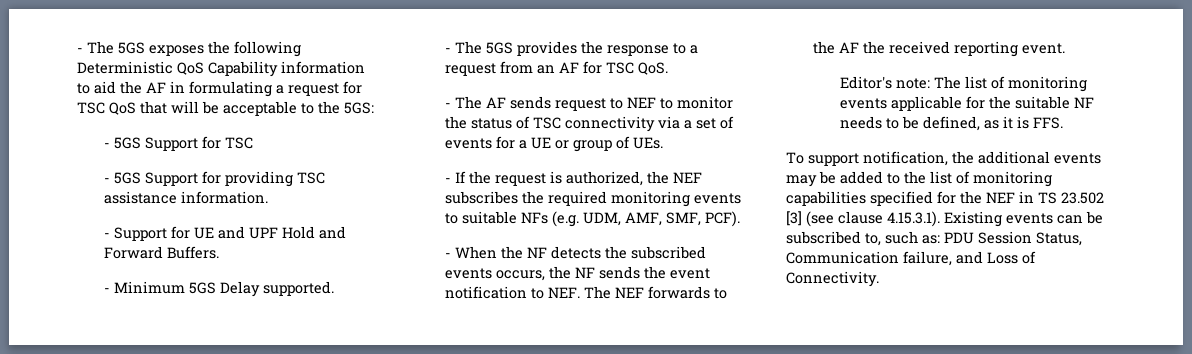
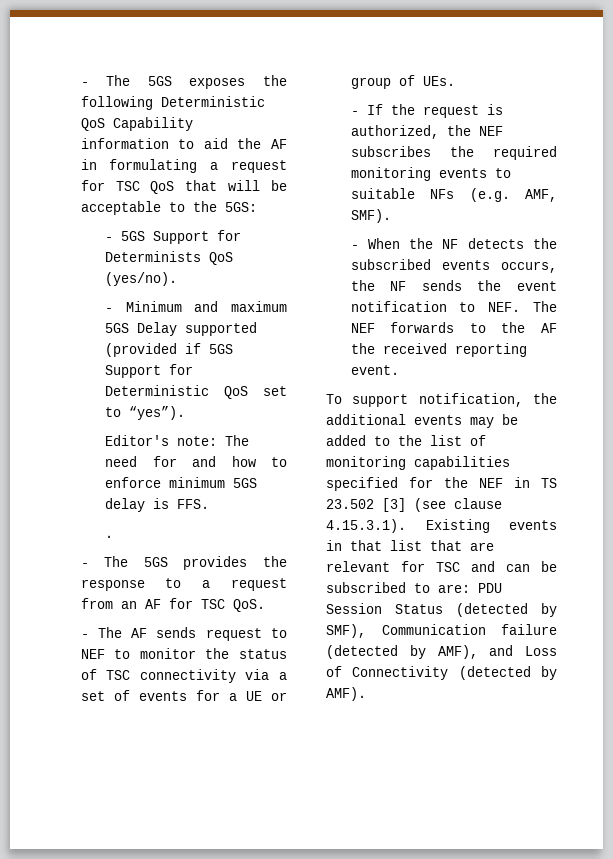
- - 5GS Support for TSC
- - 5GS Support for providing TSC assistance information.
- - Support for UE and UPF Hold and Forward Buffers.
- - Minimum 5GS Delay supported.
+ - 5GS Support for Determinists QoS (yes/no).
+ - Minimum and maximum 5GS Delay supported (provided if 5GS Support for Deterministic QoS set to “yes”).
+ Editor's note: The need for and how to enforce minimum 5GS delay is FFS.
+ .
- - If the request is authorized, the NEF subscribes the required monitoring events to suitable NFs (e.g. UDM, AMF, SMF, PCF).
+ - If the request is authorized, the NEF subscribes the required monitoring events to suitable NFs (e.g. AMF, SMF).
- Editor's note: The list of monitoring events applicable for the suitable NF needs to be defined, as it is FFS.
- To support notification, the additional events may be added to the list of monitoring capabilities specified for the NEF in TS 23.502 [3] (see clause 4.15.3.1). Existing events can be subscribed to, such as: PDU Session Status, Communication failure, and Loss of Connectivity.
+ To support notification, the additional events may be added to the list of monitoring capabilities specified for the NEF in TS 23.502 [3] (see clause 4.15.3.1). Existing events in that list that are relevant for TSC and can be subscribed to are: PDU Session Status (detected by SMF), Communication failure (detected by AMF), and Loss of Connectivity (detected by AMF).

